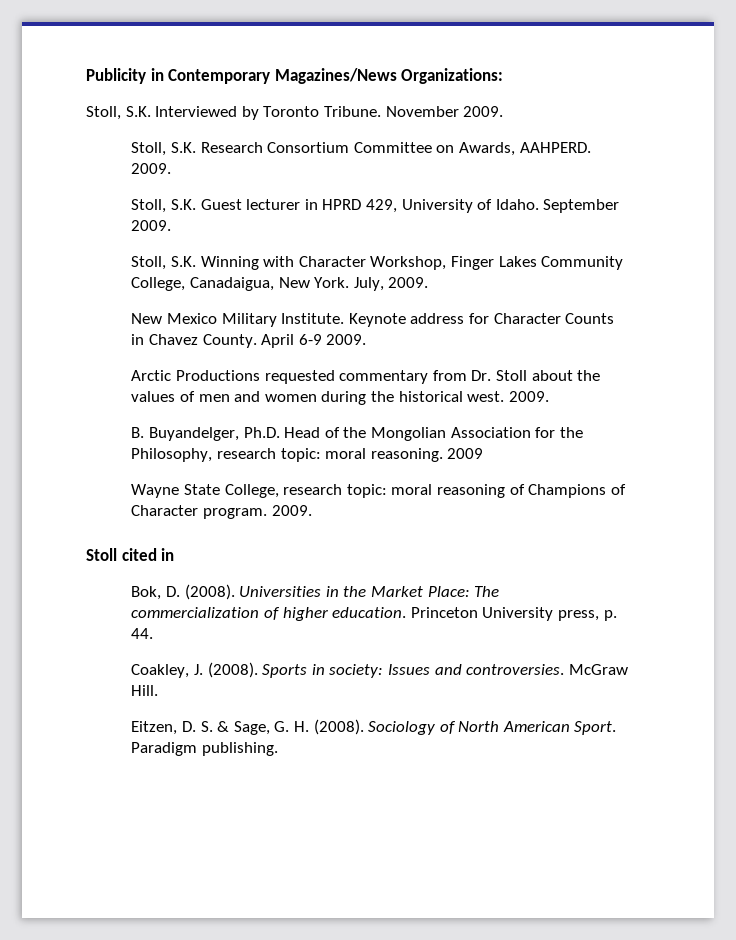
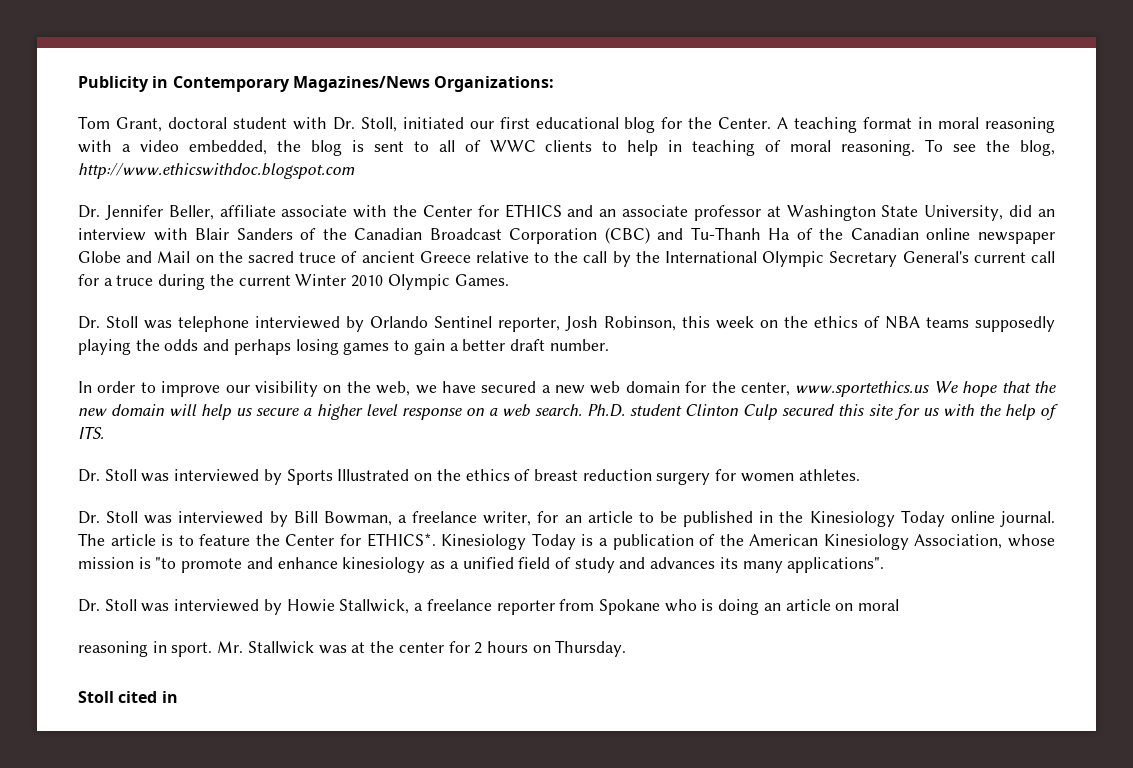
- Stoll, S.K. Interviewed by Toronto Tribune. November 2009.
- Stoll, S.K. Research Consortium Committee on Awards, AAHPERD. 2009.
- Stoll, S.K. Guest lecturer in HPRD 429, University of Idaho. September 2009.
- Stoll, S.K. Winning with Character Workshop, Finger Lakes Community College, Canadaigua, New York. July, 2009.
- New Mexico Military Institute. Keynote address for Character Counts in Chavez County. April 6-9 2009.
- Arctic Productions requested commentary from Dr. Stoll about the values of men and women during the historical west. 2009.
- B. Buyandelger, Ph.D. Head of the Mongolian Association for the Philosophy, research topic: moral reasoning. 2009
- Wayne State College, research topic: moral reasoning of Champions of Character program. 2009.
+ Tom Grant, doctoral student with Dr. Stoll, initiated our first educational blog for the Center. A teaching format in moral reasoning with a video embedded, the blog is sent to all of WWC clients to help in teaching of moral reasoning. To see the blog, http://www.ethicswithdoc.blogspot.com
+ Dr. Jennifer Beller, affiliate associate with the Center for ETHICS and an associate professor at Washington State University, did an interview with Blair Sanders of the Canadian Broadcast Corporation (CBC) and Tu-Thanh Ha of the Canadian online newspaper Globe and Mail on the sacred truce of ancient Greece relative to the call by the International Olympic Secretary General's current call for a truce during the current Winter 2010 Olympic Games.
+ Dr. Stoll was telephone interviewed by Orlando Sentinel reporter, Josh Robinson, this week on the ethics of NBA teams supposedly playing the odds and perhaps losing games to gain a better draft number.
+ In order to improve our visibility on the web, we have secured a new web domain for the center, www.sportethics.us We hope that the new domain will help us secure a higher level response on a web search. Ph.D. student Clinton Culp secured this site for us with the help of ITS.
+ Dr. Stoll was interviewed by Sports Illustrated on the ethics of breast reduction surgery for women athletes.
+ Dr. Stoll was interviewed by Bill Bowman, a freelance writer, for an article to be published in the Kinesiology Today online journal. The article is to feature the Center for ETHICS*. Kinesiology Today is a publication of the American Kinesiology Association, whose mission is "to promote and enhance kinesiology as a unified field of study and advances its many applications".
+ Dr. Stoll was interviewed by Howie Stallwick, a freelance reporter from Spokane who is doing an article on moral
+ reasoning in sport. Mr. Stallwick was at the center for 2 hours on Thursday.
  Stoll cited in
- Bok, D. (2008). Universities in the Market Place: The commercialization of higher education. Princeton University press, p. 44.
- Coakley, J. (2008). Sports in society: Issues and controversies. McGraw Hill.
- Eitzen, D. S. & Sage, G. H. (2008). Sociology of North American Sport. Paradigm publishing.

